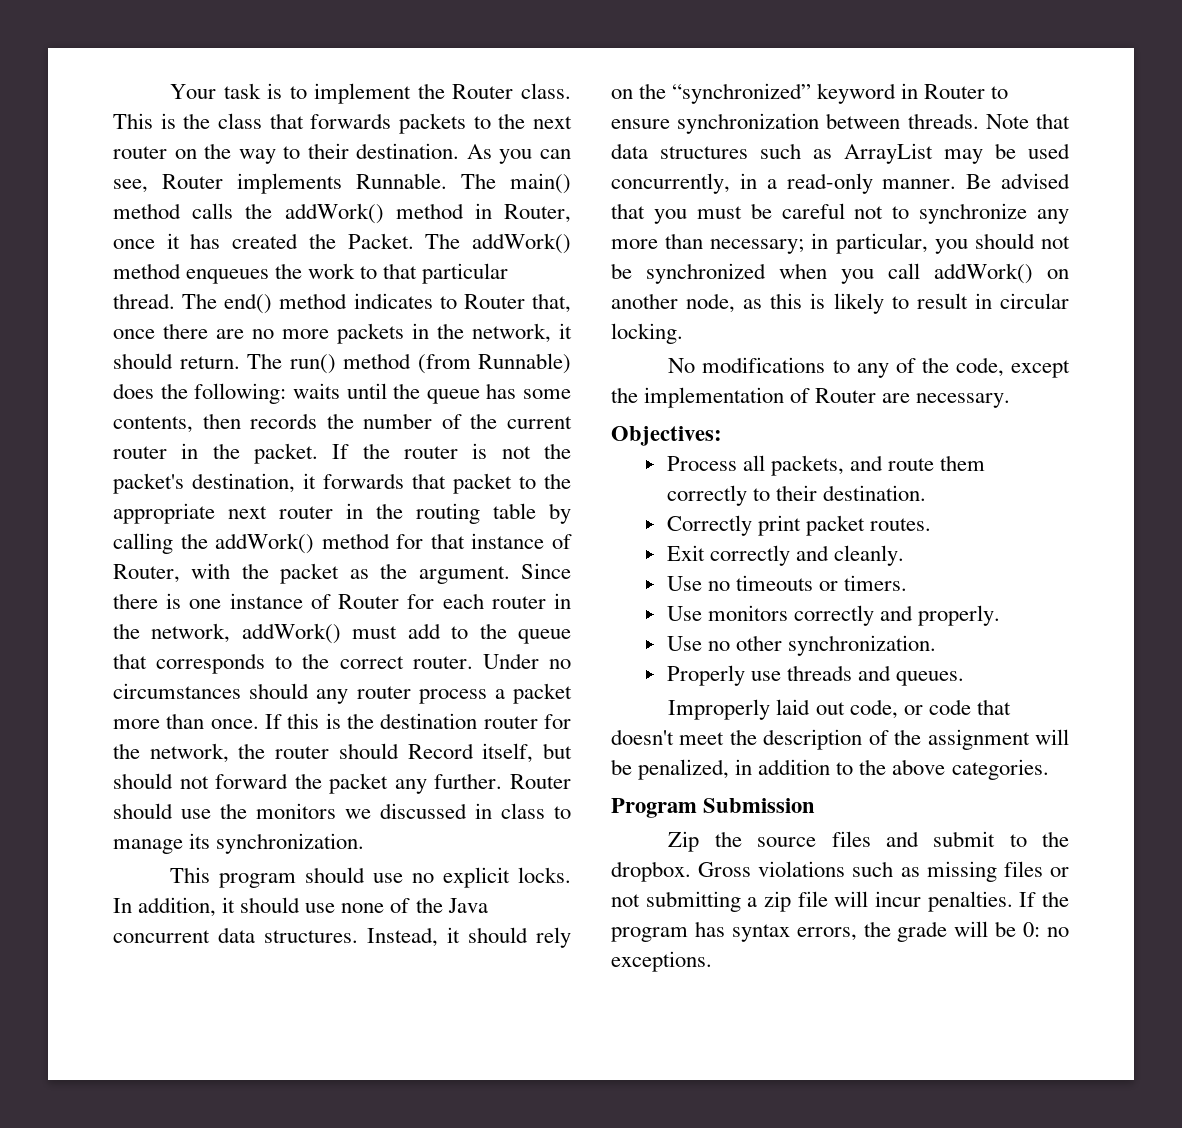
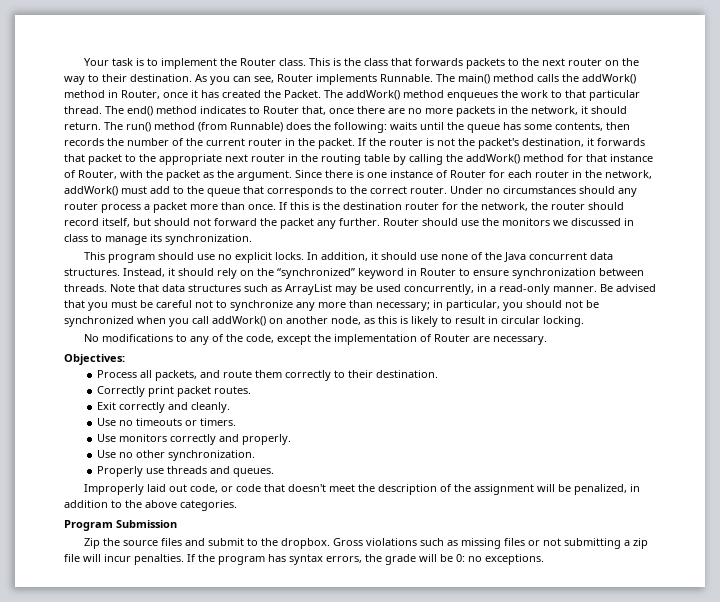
- If this is the destination router for the network, the router should Record itself, but should not forward the packet any further.
+ If this is the destination router for the network, the router should record itself, but should not forward the packet any further.

